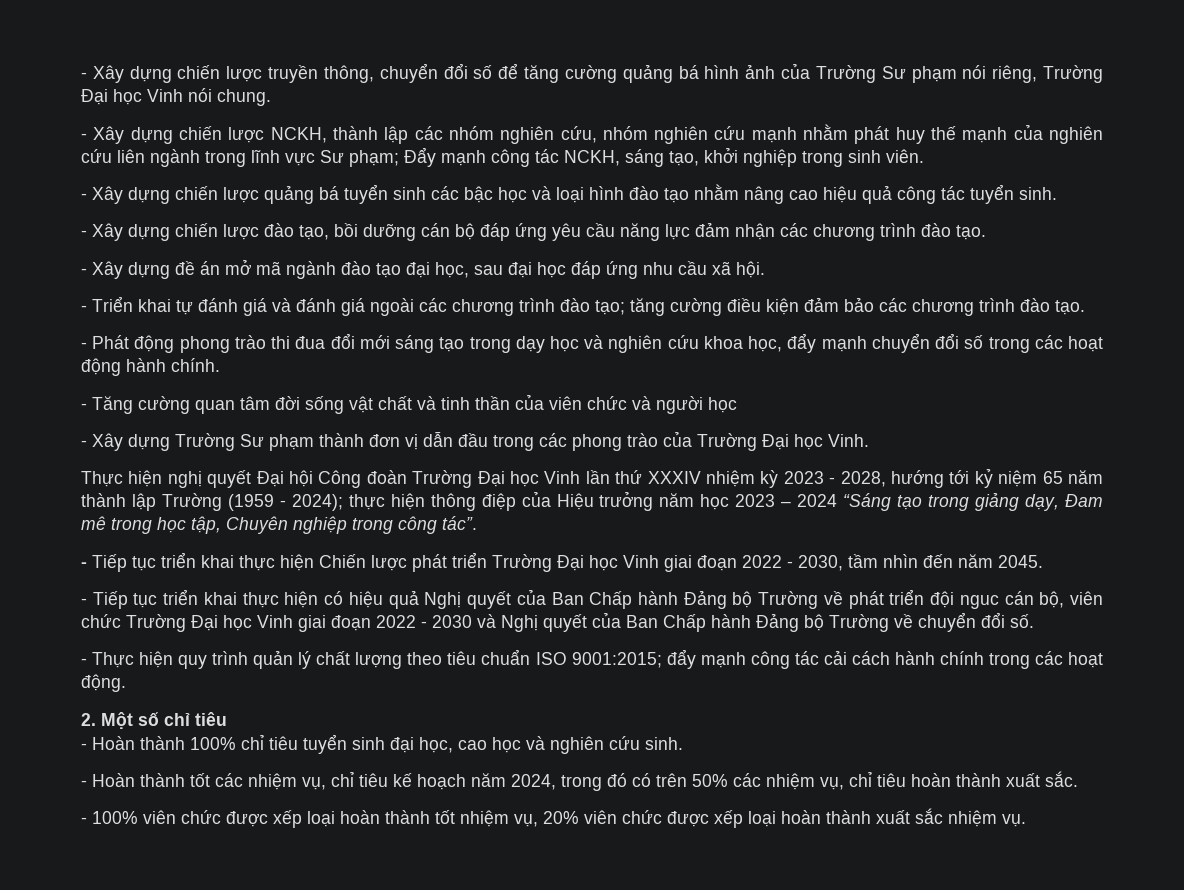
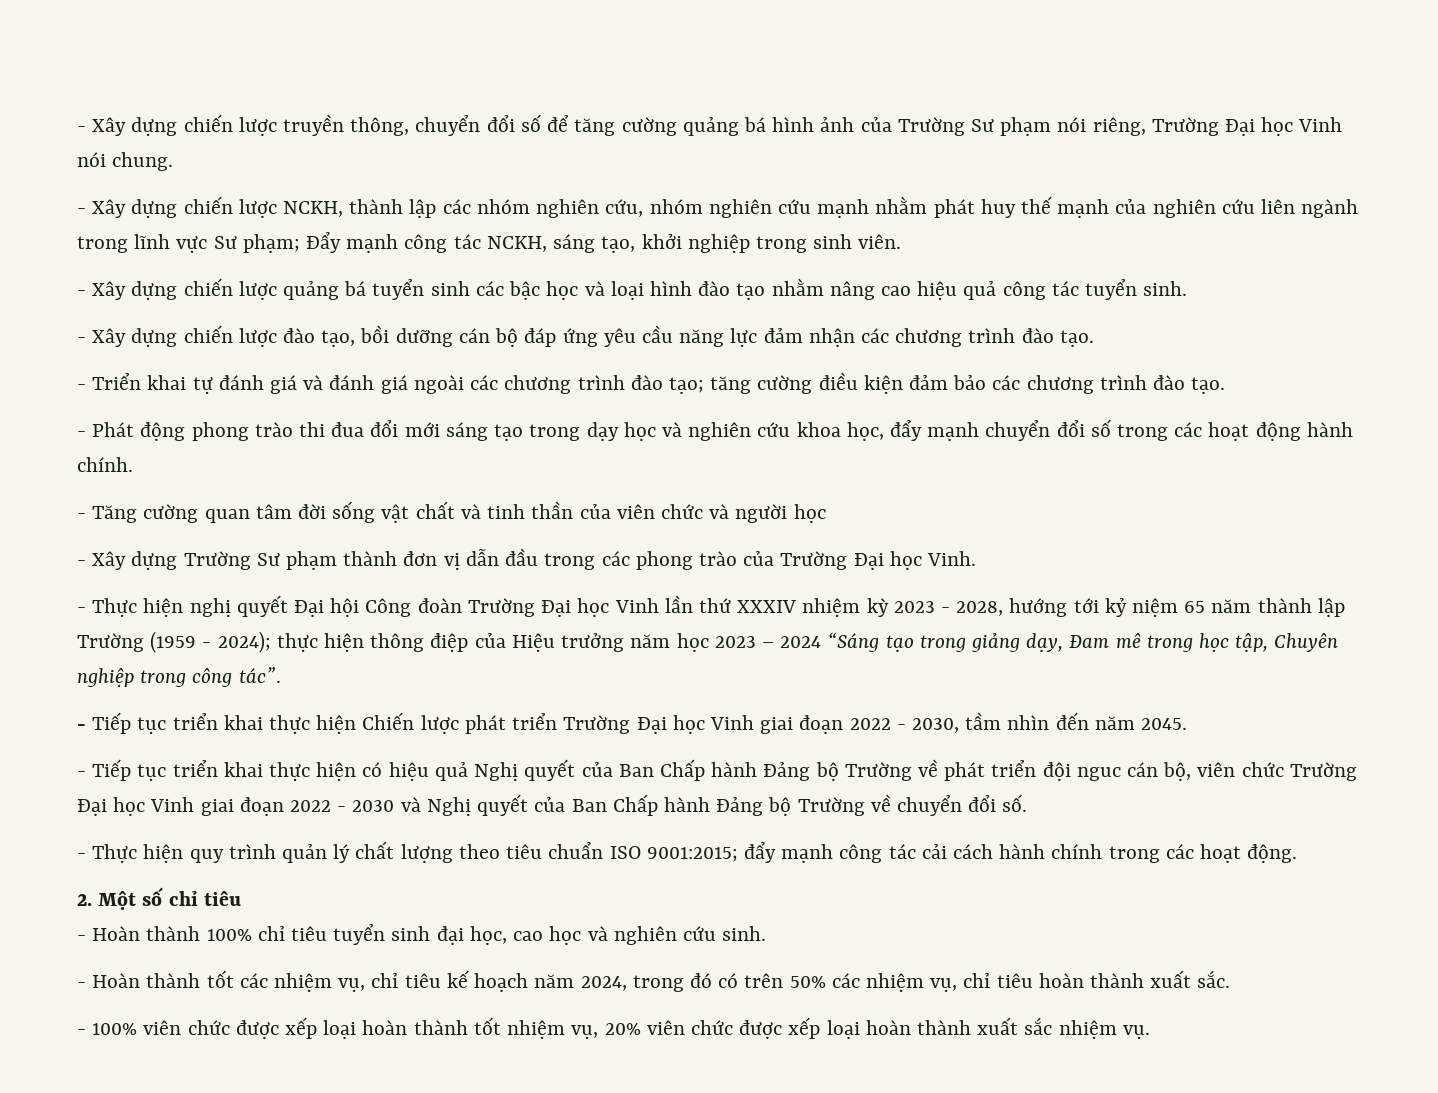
- - Xây dựng đề án mở mã ngành đào tạo đại học, sau đại học đáp ứng nhu cầu xã hội.
- Thực hiện nghị quyết Đại hội Công đoàn Trường Đại học Vinh lần thứ XXXIV nhiệm kỳ 2023 - 2028, hướng tới kỷ niệm 65 năm thành lập Trường (1959 - 2024); thực hiện thông điệp của Hiệu trưởng năm học 2023 – 2024 “Sáng tạo trong giảng dạy, Đam mê trong học tập, Chuyên nghiệp trong công tác”.
+ - Thực hiện nghị quyết Đại hội Công đoàn Trường Đại học Vinh lần thứ XXXIV nhiệm kỳ 2023 - 2028, hướng tới kỷ niệm 65 năm thành lập Trường (1959 - 2024); thực hiện thông điệp của Hiệu trưởng năm học 2023 – 2024 “Sáng tạo trong giảng dạy, Đam mê trong học tập, Chuyên nghiệp trong công tác”.

